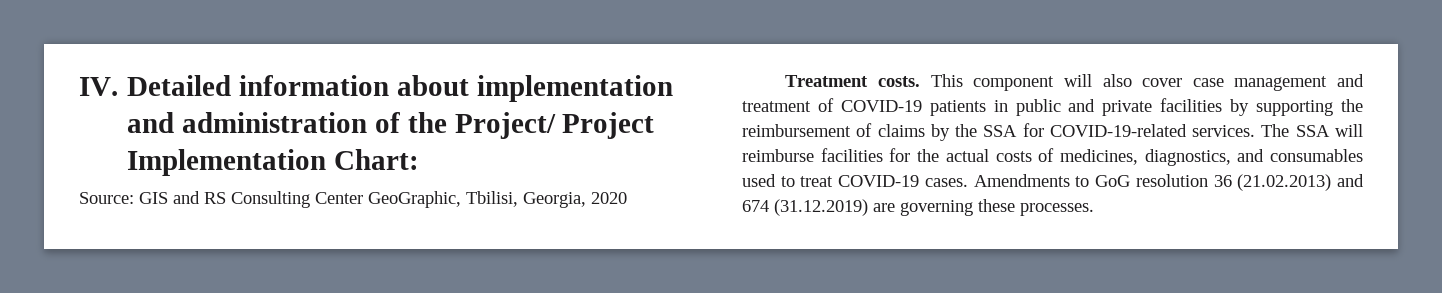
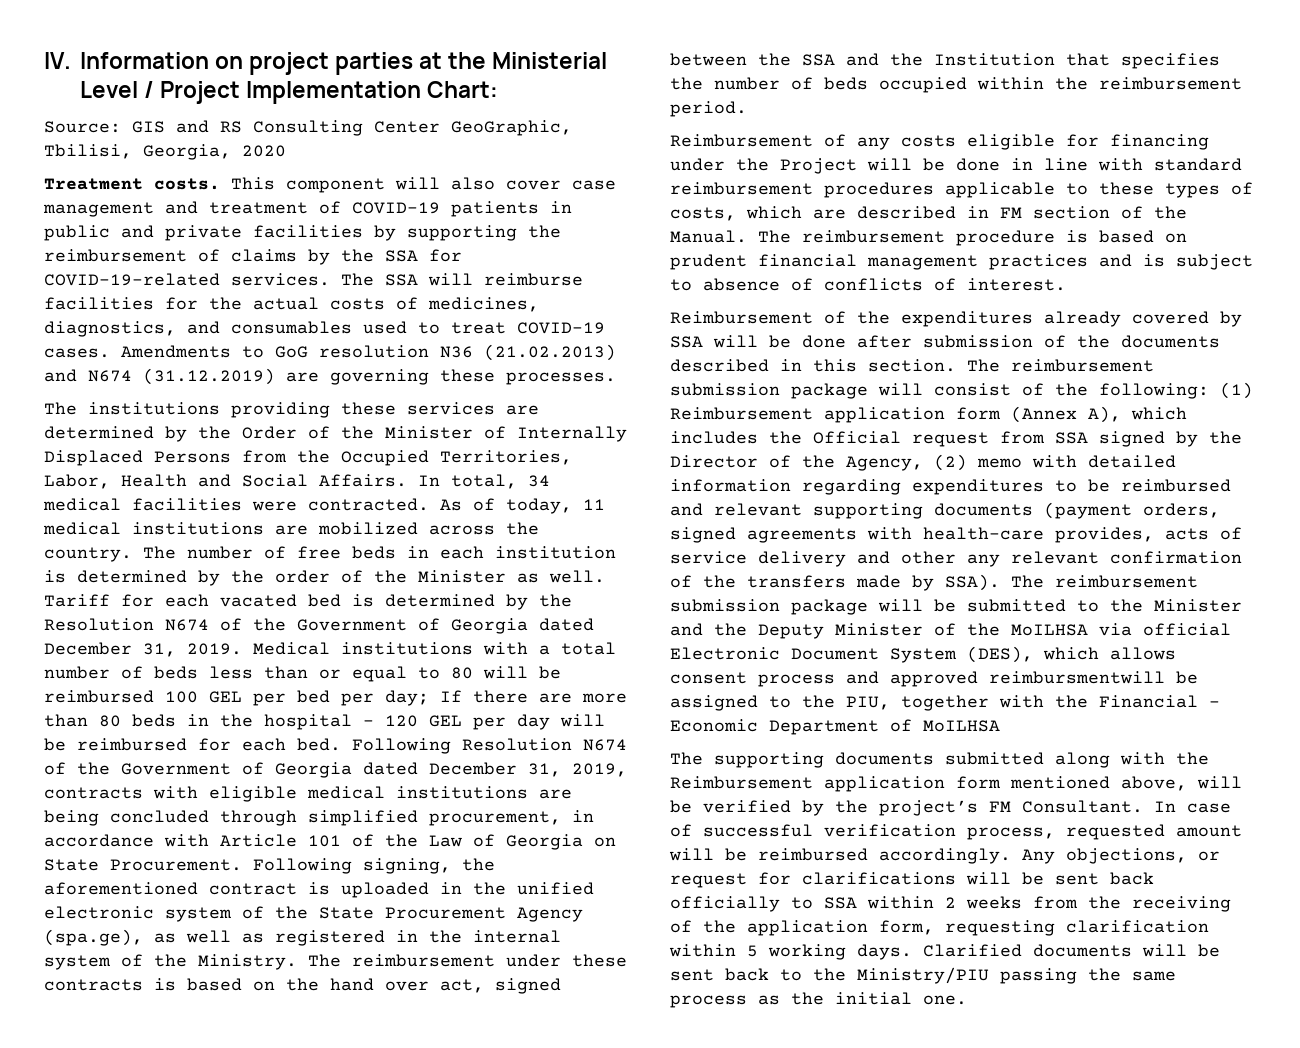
- IV. Detailed information about implementation and administration of the Project/ Project Implementation Chart:
+ IV. Information on project parties at the Ministerial Level / Project Implementation Chart:
- Amendments to GoG resolution 36 (21.02.2013) and 674 (31.12.2019) are governing these processes.
+ Amendments to GoG resolution N36 (21.02.2013) and N674 (31.12.2019) are governing these processes.
+ The institutions providing these services are determined by the Order of the Minister of Internally Displaced Persons from the Occupied Territories, Labor, Health and Social Affairs. In total, 34 medical facilities were contracted. As of today, 11 medical institutions are mobilized across the country. The number of free beds in each institution is determined by the order of the Minister as well. Tariff for each vacated bed is determined by the Resolution N674 of the Government of Georgia dated December 31, 2019. Medical institutions with a total number of beds less than or equal to 80 will be reimbursed 100 GEL per bed per day; If there are more than 80 beds in the hospital - 120 GEL per day will be reimbursed for each bed. Following Resolution N674 of the Government of Georgia dated December 31, 2019, contracts with eligible medical institutions are being concluded through simplified procurement, in accordance with Article 101 of the Law of Georgia on State Procurement. Following signing, the aforementioned contract is uploaded in the unified electronic system of the State Procurement Agency (spa.ge), as well as registered in the internal system of the Ministry. The reimbursement under these contracts is based on the hand over act, signed between the SSA and the Institution that specifies the number of beds occupied within the reimbursement period.
+ Reimbursement of any costs eligible for financing under the Project will be done in line with standard reimbursement procedures applicable to these types of costs, which are described in FM section of the Manual. The reimbursement procedure is based on prudent financial management practices and is subject to absence of conflicts of interest.
+ Reimbursement of the expenditures already covered by SSA will be done after submission of the documents described in this section. The reimbursement submission package will consist of the following: (1) Reimbursement application form (Annex A), which includes the Official request from SSA signed by the Director of the Agency, (2) memo with detailed information regarding expenditures to be reimbursed and relevant supporting documents (payment orders, signed agreements with health-care provides, acts of service delivery and other any relevant confirmation of the transfers made by SSA). The reimbursement submission package will be submitted to the Minister and the Deputy Minister of the MoILHSA via official Electronic Document System (DES), which allows consent process and approved reimbursmentwill be assigned to the PIU, together with the Financial – Economic Department of MoILHSA
+ The supporting documents submitted along with the Reimbursement application form mentioned above, will be verified by the project’s FM Consultant. In case of successful verification process, requested amount will be reimbursed accordingly. Any objections, or request for clarifications will be sent back officially to SSA within 2 weeks from the receiving of the application form, requesting clarification within 5 working days. Clarified documents will be sent back to the Ministry/PIU passing the same process as the initial one.

